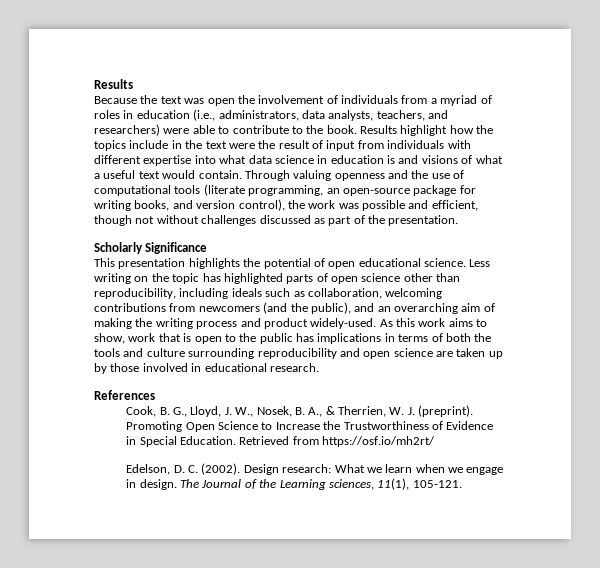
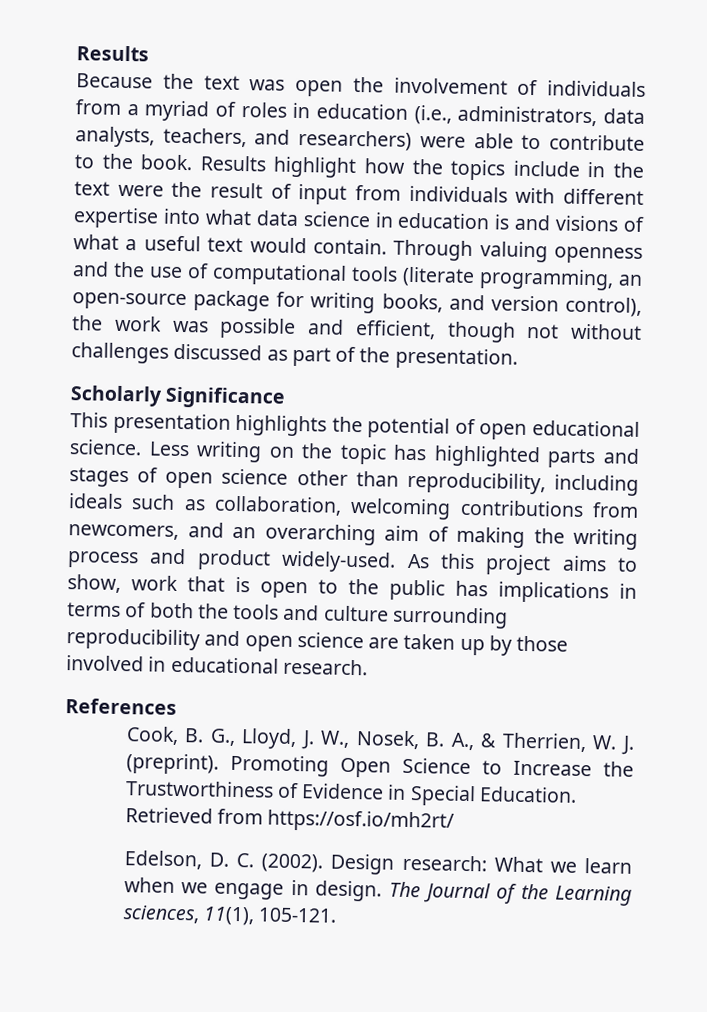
- Less writing on the topic has highlighted parts of open science other than reproducibility, including ideals such as collaboration, welcoming contributions from newcomers (and the public), and an overarching aim of making the writing process and product widely-used.
+ Less writing on the topic has highlighted parts and stages of open science other than reproducibility, including ideals such as collaboration, welcoming contributions from newcomers, and an overarching aim of making the writing process and product widely-used.
- As this work aims to show, work that is open to the public has implications in terms of both the tools and culture surrounding reproducibility and open science are taken up by those involved in educational research.
+ As this project aims to show, work that is open to the public has implications in terms of both the tools and culture surrounding reproducibility and open science are taken up by those involved in educational research.

